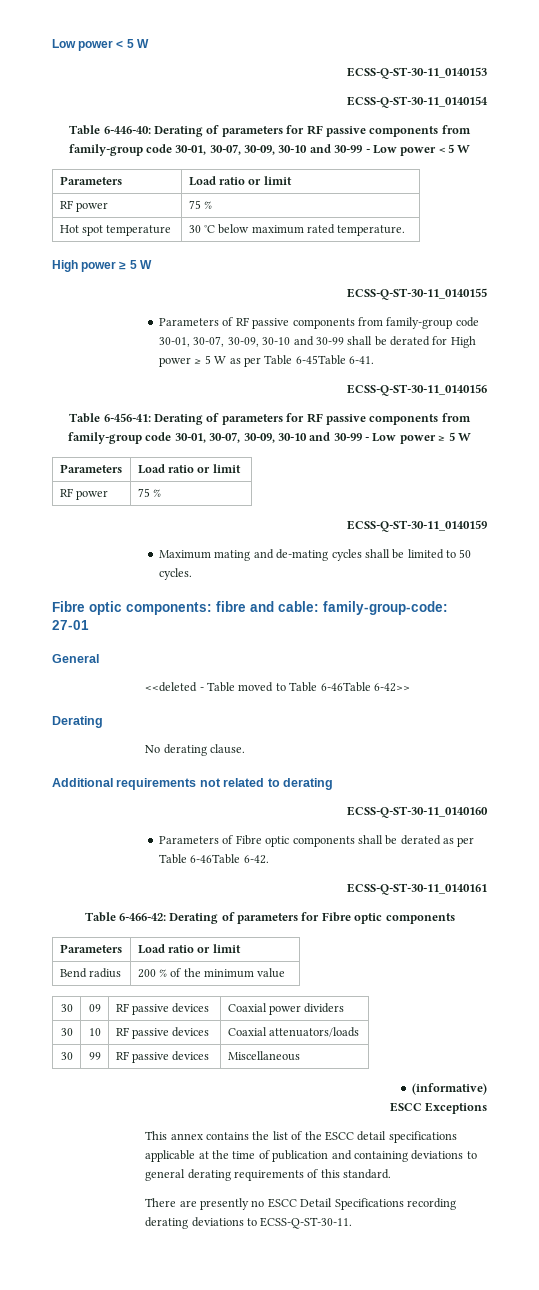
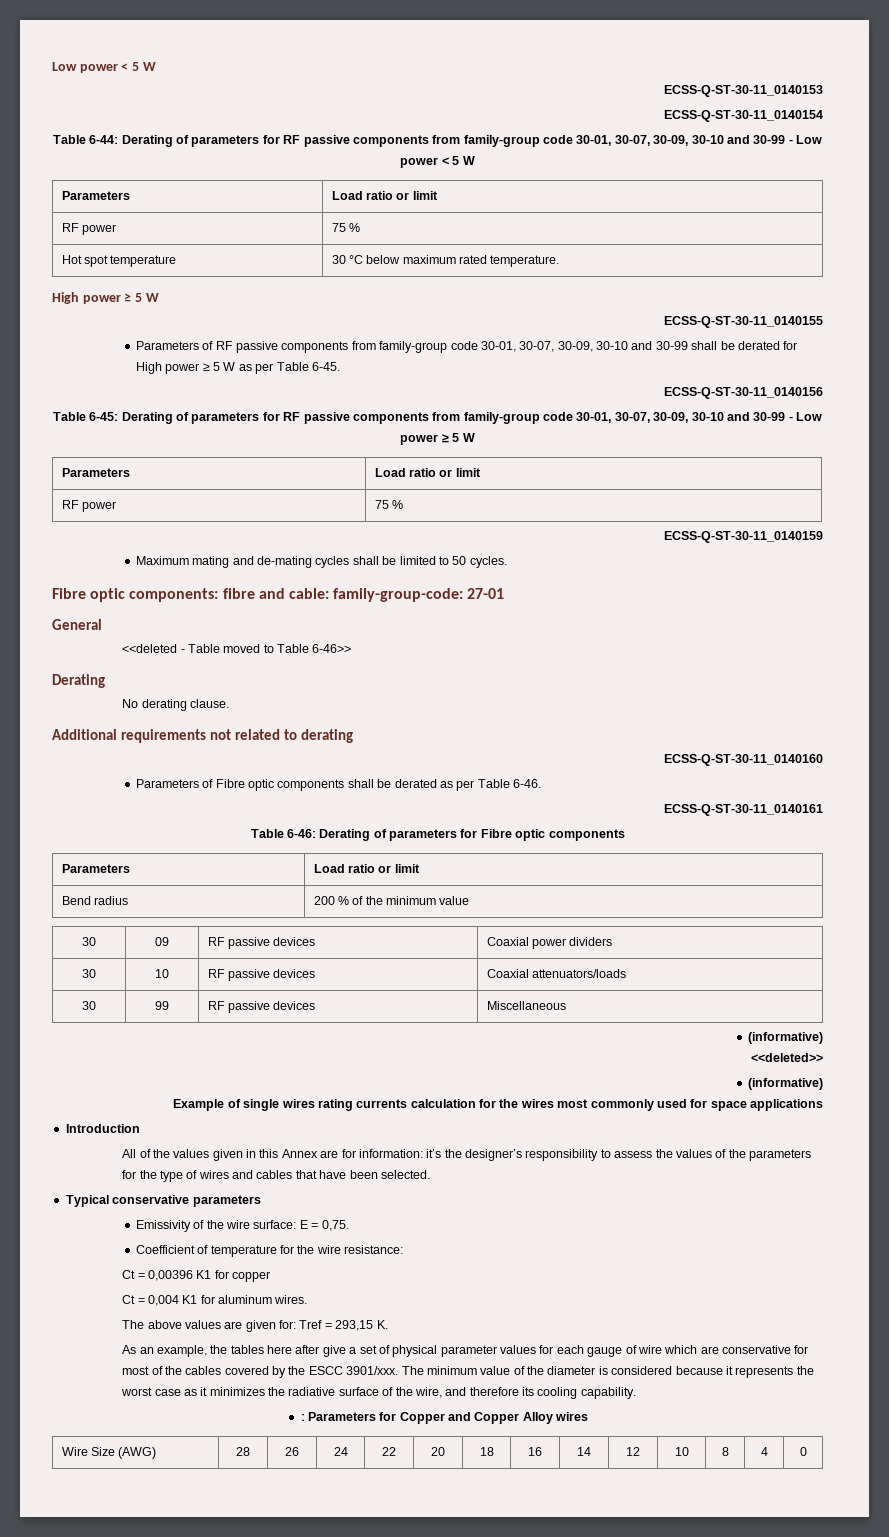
- Table 6-446-40: Derating of parameters for RF passive components from family-group code 30-01, 30-07, 30-09, 30-10 and 30-99 - Low power < 5 W
+ Table 6-44: Derating of parameters for RF passive components from family-group code 30-01, 30-07, 30-09, 30-10 and 30-99 - Low power < 5 W
- Parameters of RF passive components from family-group code 30-01, 30-07, 30-09, 30-10 and 30-99 shall be derated for High power ≥ 5 W as per Table 6-45Table 6-41.
+ Parameters of RF passive components from family-group code 30-01, 30-07, 30-09, 30-10 and 30-99 shall be derated for High power ≥ 5 W as per Table 6-45.
- Table 6-456-41: Derating of parameters for RF passive components from family-group code 30-01, 30-07, 30-09, 30-10 and 30-99 - Low power ≥ 5 W
+ Table 6-45: Derating of parameters for RF passive components from family-group code 30-01, 30-07, 30-09, 30-10 and 30-99 - Low power ≥ 5 W
- <<deleted - Table moved to Table 6-46Table 6-42>>
+ <<deleted - Table moved to Table 6-46>>
- Parameters of Fibre optic components shall be derated as per Table 6-46Table 6-42.
+ Parameters of Fibre optic components shall be derated as per Table 6-46.
- Table 6-466-42: Derating of parameters for Fibre optic components
+ Table 6-46: Derating of parameters for Fibre optic components
- ESCC Exceptions
- This annex contains the list of the ESCC detail specifications applicable at the time of publication and containing deviations to general derating requirements of this standard.
- There are presently no ESCC Detail Specifications recording derating deviations to ECSS-Q-ST-30-11.
+ <<deleted>>
+ (informative)
+ Example of single wires rating currents calculation for the wires most commonly used for space applications
+ Introduction
+ All of the values given in this Annex are for information: it’s the designer’s responsibility to assess the values of the parameters for the type of wires and cables that have been selected.
+ Typical conservative parameters
+ Emissivity of the wire surface: E = 0,75.
+ Coefficient of temperature for the wire resistance:
+ Ct = 0,00396 K1 for copper
+ Ct = 0,004 K1 for aluminum wires.
+ The above values are given for: Tref = 293,15 K.
+ As an example, the tables here after give a set of physical parameter values for each gauge of wire which are conservative for most of the cables covered by the ESCC 3901/xxx. The minimum value of the diameter is considered because it represents the worst case as it minimizes the radiative surface of the wire, and therefore its cooling capability.
+ : Parameters for Copper and Copper Alloy wires
+ Wire Size (AWG) | 28 | 26 | 24 | 22 | 20 | 18 | 16 | 14 | 12 | 10 | 8 | 4 | 0

